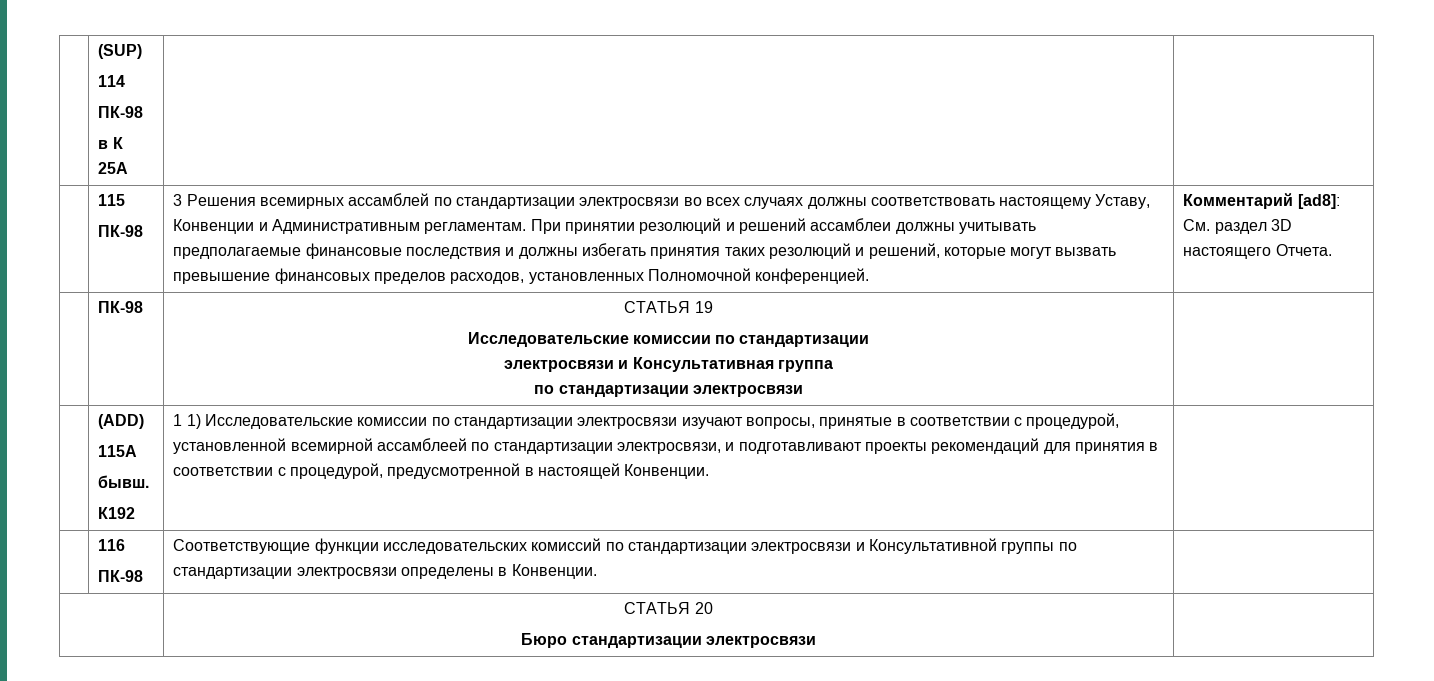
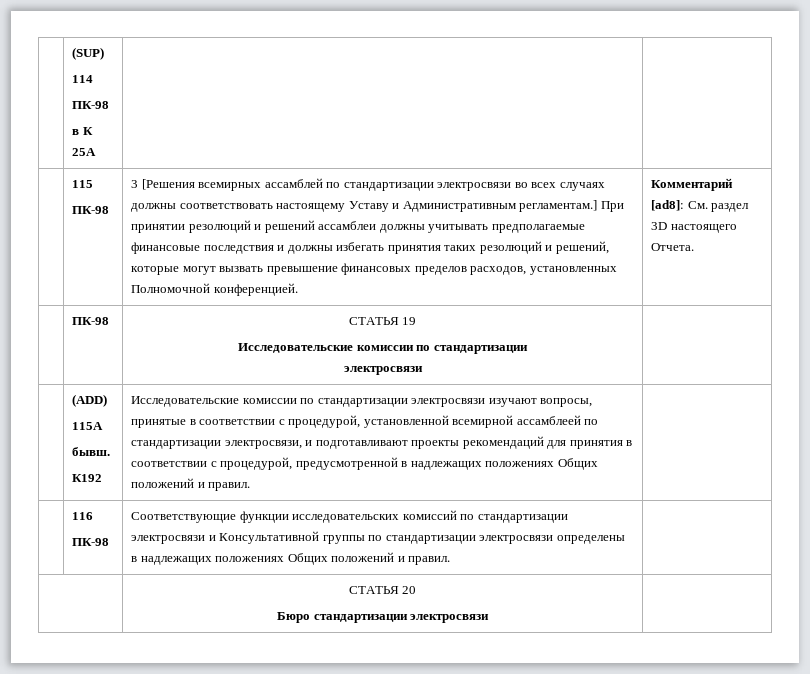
- 3 Решения всемирных ассамблей по стандартизации электросвязи во всех случаях должны соответствовать настоящему Уставу, Конвенции и Административным регламентам.
+ 3 [Решения всемирных ассамблей по стандартизации электросвязи во всех случаях должны соответствовать настоящему Уставу и Административным регламентам.]
  | ПК-98 | СТАТЬЯ 19
  Исследовательские комиссии по стандартизации
- электросвязи и Консультативная группа
- по стандартизации электросвязи |
+ электросвязи |
  | (ADD)
  115A
  бывш.
- К192 | 1 1) Исследовательские комиссии по стандартизации электросвязи изучают вопросы, принятые в соответствии с процедурой, установленной всемирной ассамблеей по стандартизации электросвязи, и подготавливают проекты рекомендаций для принятия в соответствии с процедурой, предусмотренной в настоящей Конвенции. |
+ К192 | Исследовательские комиссии по стандартизации электросвязи изучают вопросы, принятые в соответствии с процедурой, установленной всемирной ассамблеей по стандартизации электросвязи, и подготавливают проекты рекомендаций для принятия в соответствии с процедурой, предусмотренной в надлежащих положениях Общих положений и правил. |
  | 116
- ПК-98 | Соответствующие функции исследовательских комиссий по стандартизации электросвязи и Консультативной группы по стандартизации электросвязи определены в Конвенции. |
+ ПК-98 | Соответствующие функции исследовательских комиссий по стандартизации электросвязи и Консультативной группы по стандартизации электросвязи определены в надлежащих положениях Общих положений и правил. |

